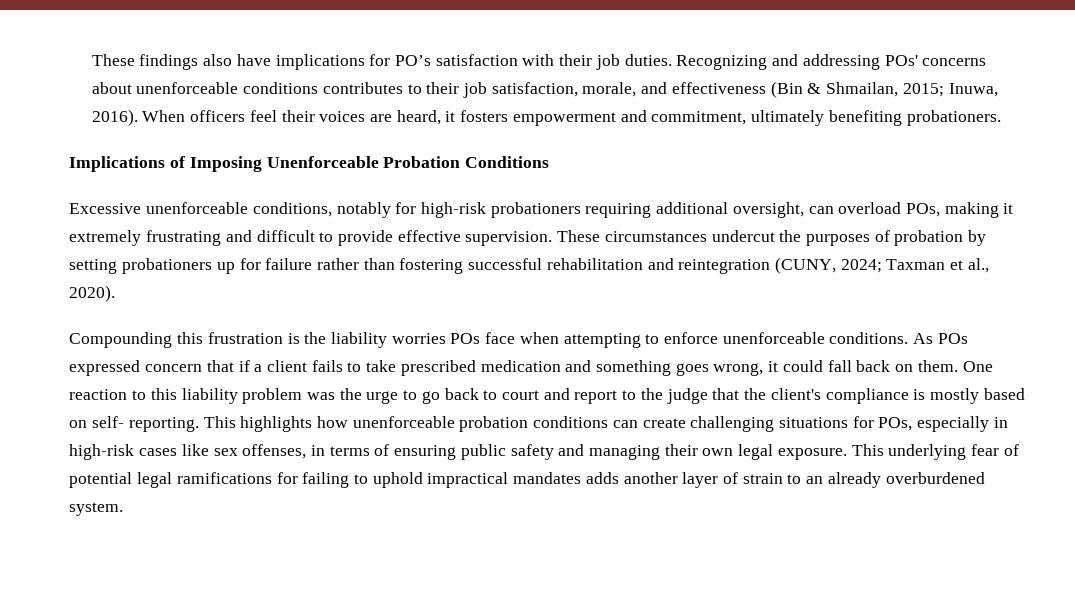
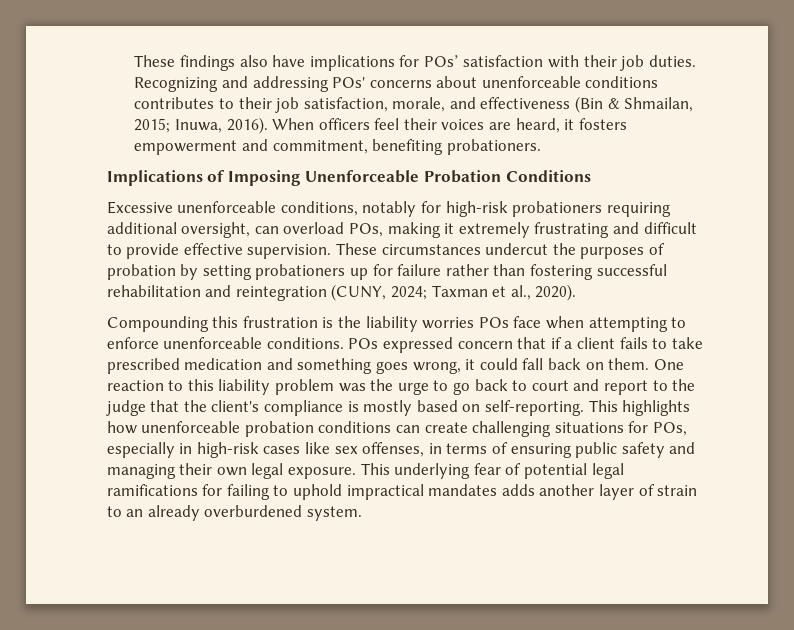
- These findings also have implications for PO’s satisfaction with their job duties.
+ These findings also have implications for POs’ satisfaction with their job duties.
- When officers feel their voices are heard, it fosters empowerment and commitment, ultimately benefiting probationers.
+ When officers feel their voices are heard, it fosters empowerment and commitment, benefiting probationers.
- As POs expressed concern that if a client fails to take prescribed medication and something goes wrong, it could fall back on them.
+ POs expressed concern that if a client fails to take prescribed medication and something goes wrong, it could fall back on them.
- One reaction to this liability problem was the urge to go back to court and report to the judge that the client's compliance is mostly based on self- reporting.
+ One reaction to this liability problem was the urge to go back to court and report to the judge that the client's compliance is mostly based on self-reporting.

